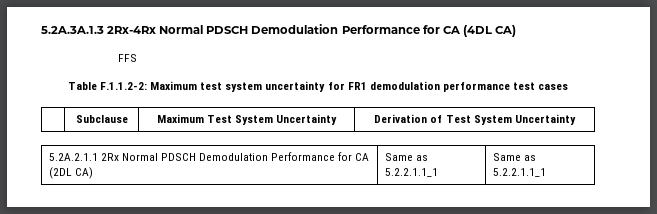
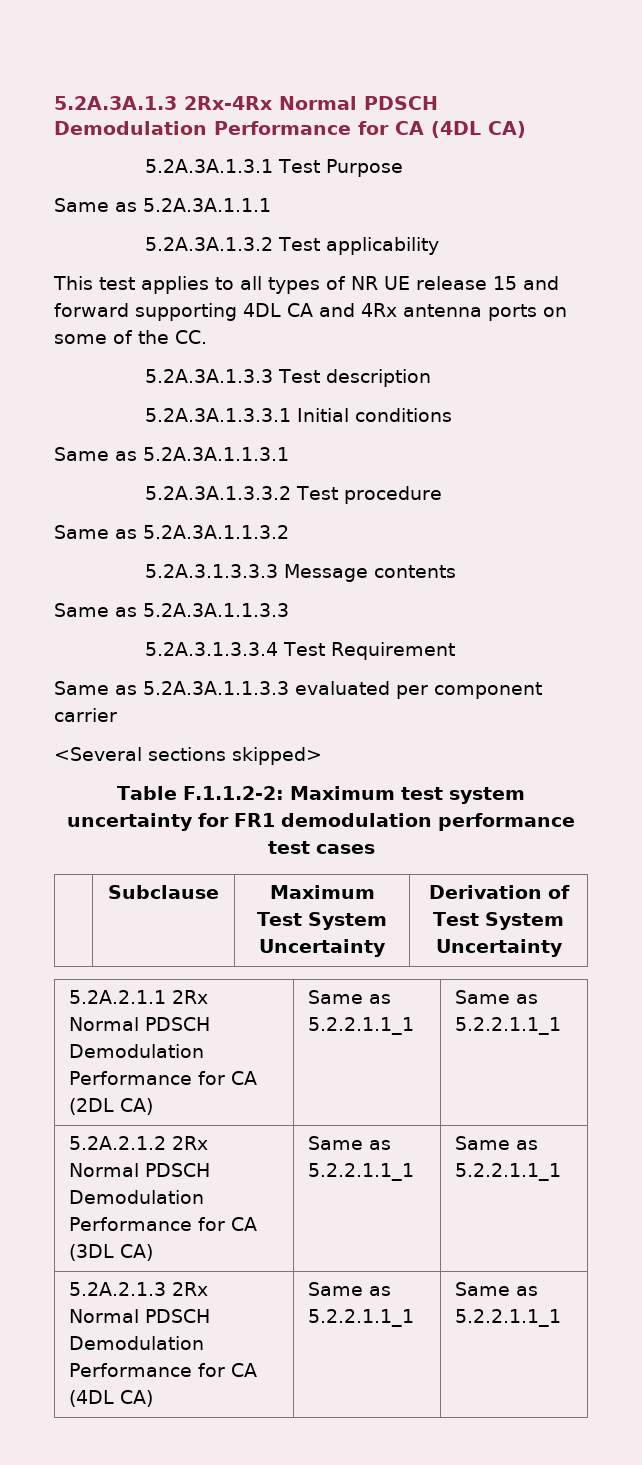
- FFS
+ 5.2A.3A.1.3.1 Test Purpose
+ Same as 5.2A.3A.1.1.1
+ 5.2A.3A.1.3.2 Test applicability
+ This test applies to all types of NR UE release 15 and forward supporting 4DL CA and 4Rx antenna ports on some of the CC.
+ 5.2A.3A.1.3.3 Test description
+ 5.2A.3A.1.3.3.1 Initial conditions
+ Same as 5.2A.3A.1.1.3.1
+ 5.2A.3A.1.3.3.2 Test procedure
+ Same as 5.2A.3A.1.1.3.2
+ 5.2A.3.1.3.3.3 Message contents
+ Same as 5.2A.3A.1.1.3.3
+ 5.2A.3.1.3.3.4 Test Requirement
+ Same as 5.2A.3A.1.1.3.3 evaluated per component carrier
+ <Several sections skipped>
+ 5.2A.2.1.2 2Rx Normal PDSCH Demodulation Performance for CA (3DL CA) | Same as 5.2.2.1.1_1 | Same as 5.2.2.1.1_1
+ 5.2A.2.1.3 2Rx Normal PDSCH Demodulation Performance for CA (4DL CA) | Same as 5.2.2.1.1_1 | Same as 5.2.2.1.1_1

